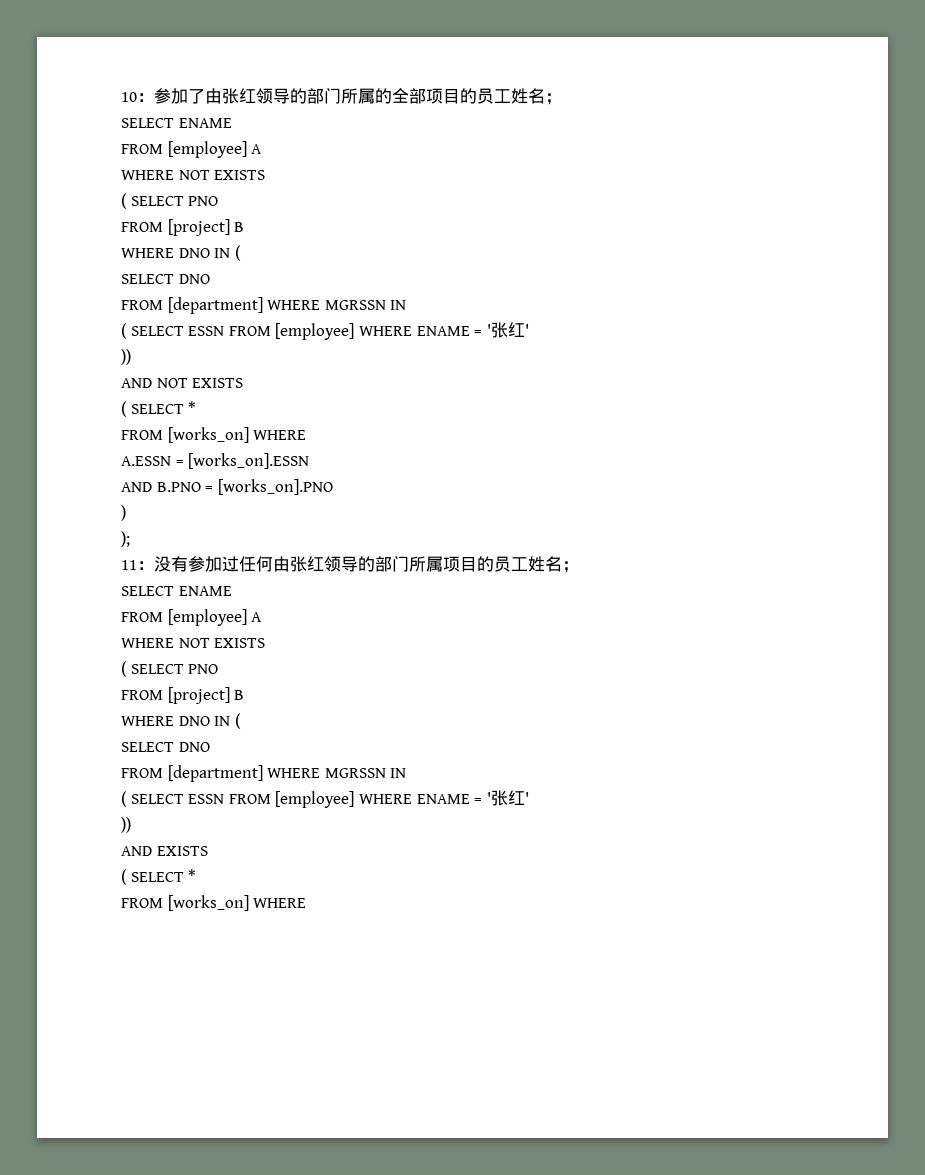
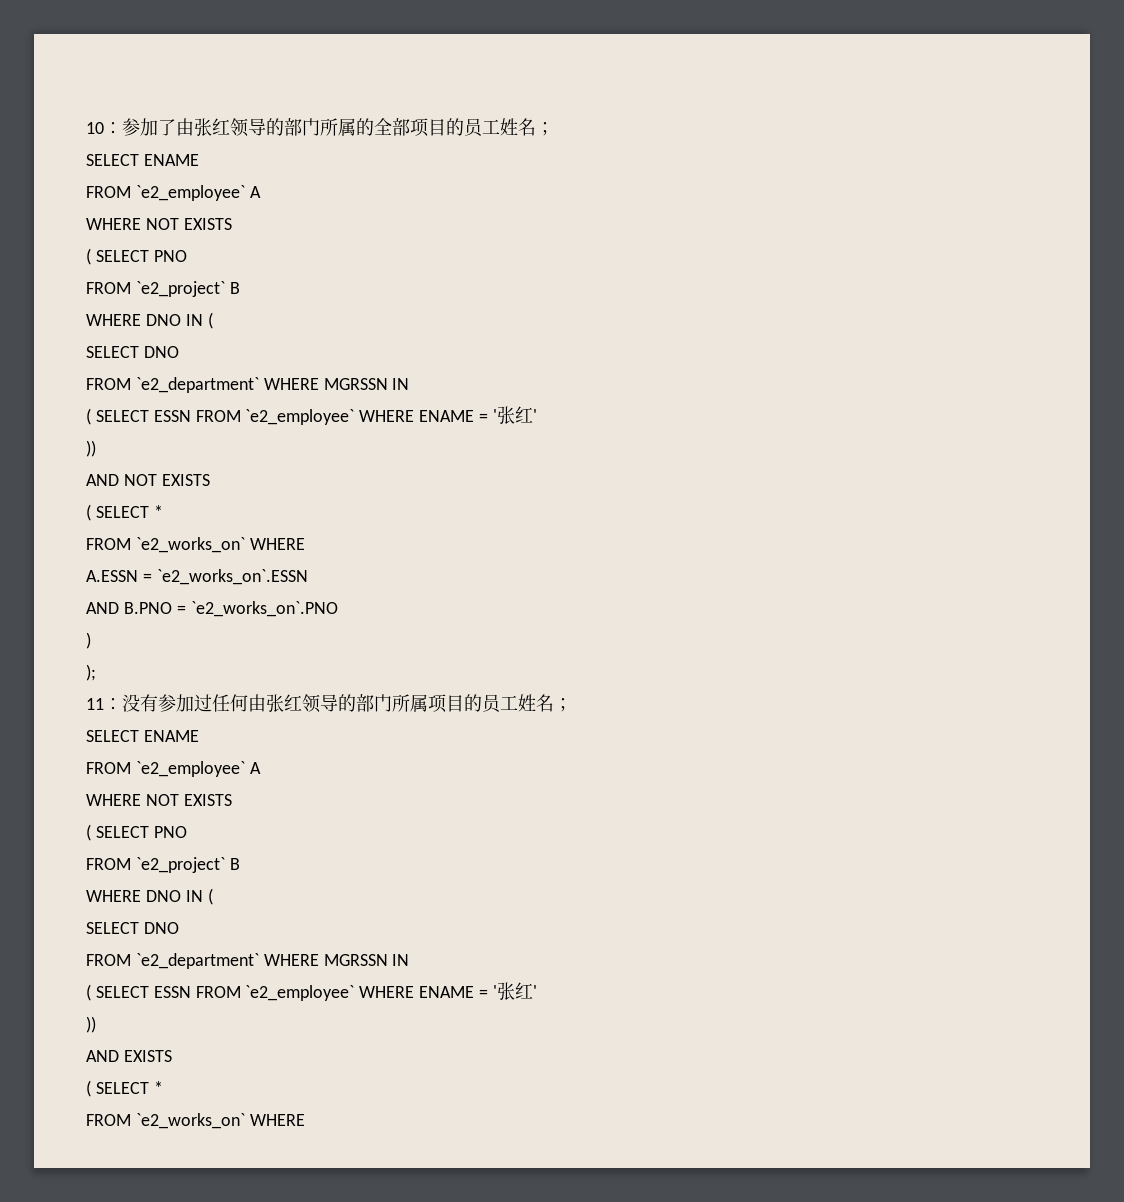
  10：参加了由张红领导的部门所属的全部项目的员工姓名；
  SELECT ENAME
- FROM [employee] A
+ FROM `e2_employee` A
  WHERE NOT EXISTS
  ( SELECT PNO
- FROM [project] B
+ FROM `e2_project` B
  WHERE DNO IN (
  SELECT DNO
- FROM [department] WHERE MGRSSN IN
- ( SELECT ESSN FROM [employee] WHERE ENAME = '张红'
+ FROM `e2_department` WHERE MGRSSN IN
+ ( SELECT ESSN FROM `e2_employee` WHERE ENAME = '张红'
  AND NOT EXISTS
  ( SELECT *
- FROM [works_on] WHERE
+ FROM `e2_works_on` WHERE
- A.ESSN = [works_on].ESSN
+ A.ESSN = `e2_works_on`.ESSN
- AND B.PNO = [works_on].PNO
+ AND B.PNO = `e2_works_on`.PNO
  11：没有参加过任何由张红领导的部门所属项目的员工姓名；
  SELECT ENAME
- FROM [employee] A
+ FROM `e2_employee` A
  WHERE NOT EXISTS
  ( SELECT PNO
- FROM [project] B
+ FROM `e2_project` B
  WHERE DNO IN (
  SELECT DNO
- FROM [department] WHERE MGRSSN IN
- ( SELECT ESSN FROM [employee] WHERE ENAME = '张红'
+ FROM `e2_department` WHERE MGRSSN IN
+ ( SELECT ESSN FROM `e2_employee` WHERE ENAME = '张红'
  AND EXISTS
  ( SELECT *
- FROM [works_on] WHERE
+ FROM `e2_works_on` WHERE

